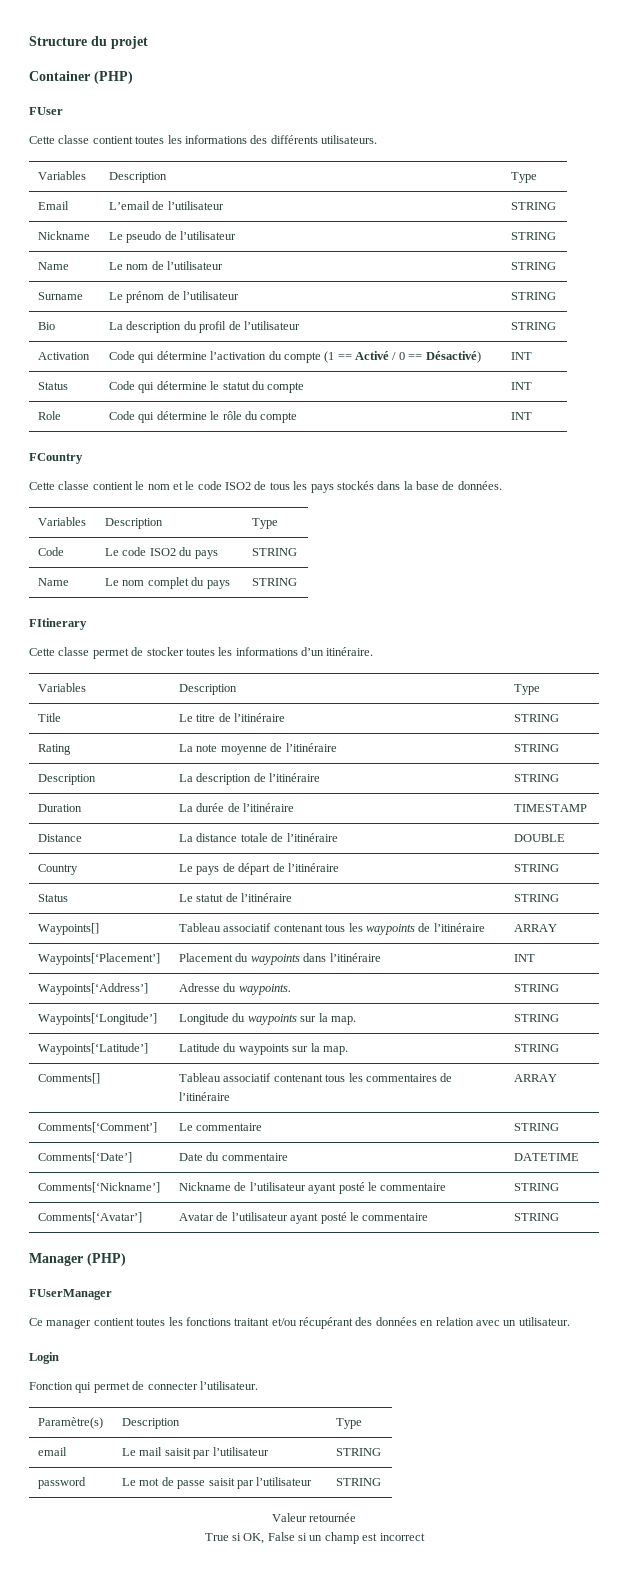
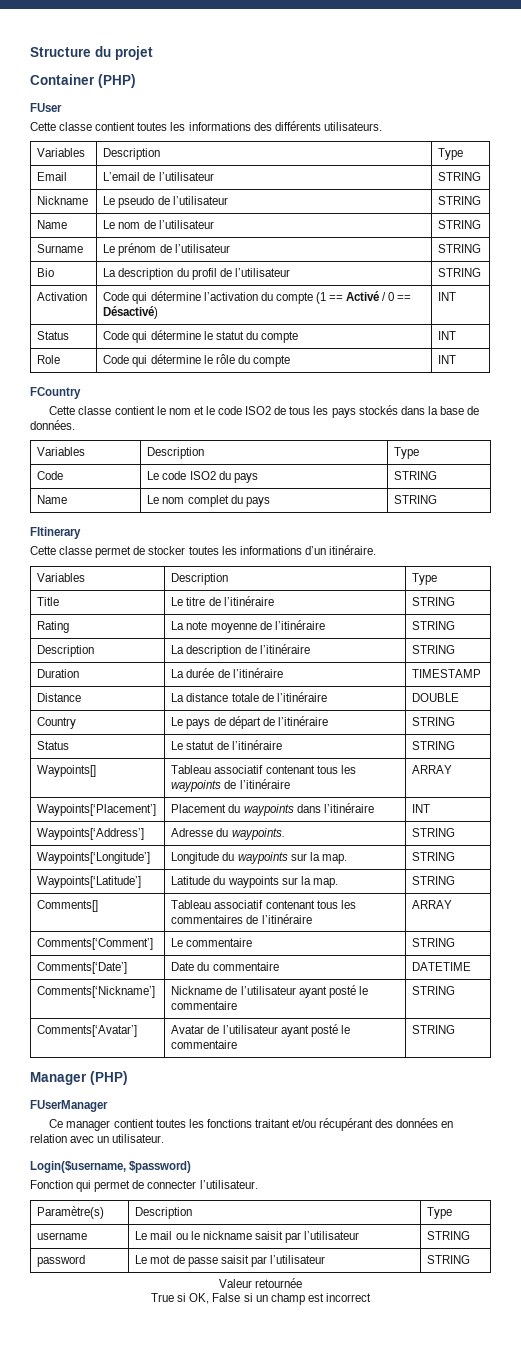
- Login
+ Login($username, $password)
- email | Le mail saisit par l’utilisateur | STRING
+ username | Le mail ou le nickname saisit par l’utilisateur | STRING

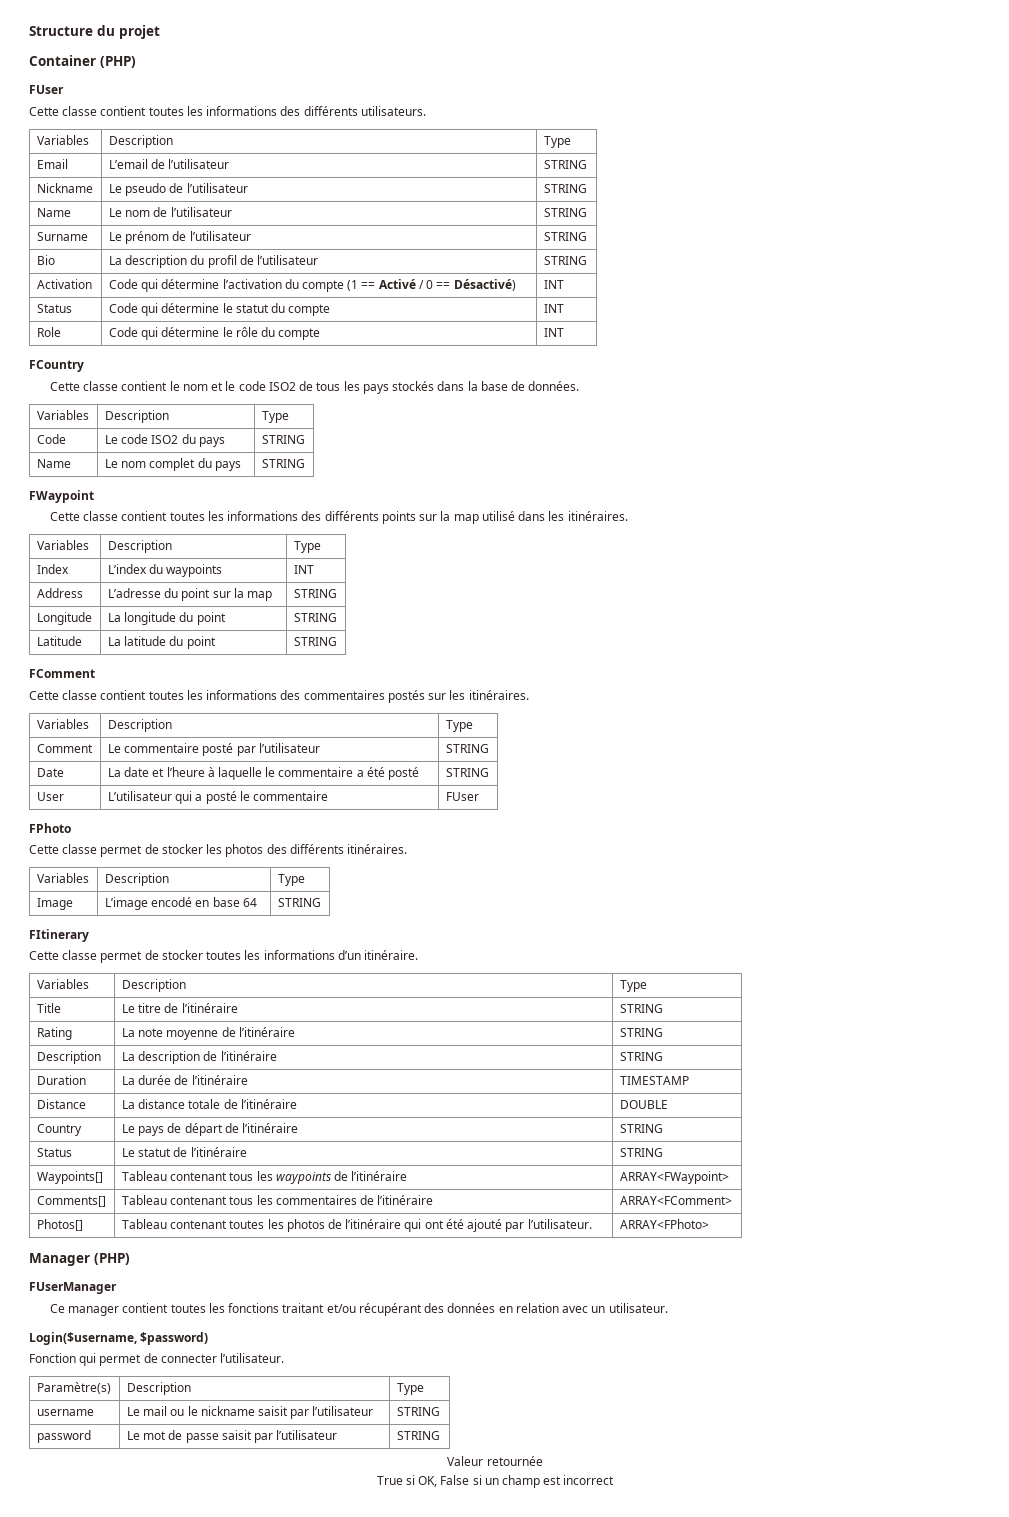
+ FWaypoint
+ Cette classe contient toutes les informations des différents points sur la map utilisé dans les itinéraires.
+ Variables | Description | Type
+ Index | L’index du waypoints | INT
+ Address | L’adresse du point sur la map | STRING
+ Longitude | La longitude du point | STRING
+ Latitude | La latitude du point | STRING
+ FComment
+ Cette classe contient toutes les informations des commentaires postés sur les itinéraires.
+ Variables | Description | Type
+ Comment | Le commentaire posté par l’utilisateur | STRING
+ Date | La date et l’heure à laquelle le commentaire a été posté | STRING
+ User | L’utilisateur qui a posté le commentaire | FUser
+ FPhoto
+ Cette classe permet de stocker les photos des différents itinéraires.
+ Variables | Description | Type
+ Image | L’image encodé en base 64 | STRING
- Waypoints[] | Tableau associatif contenant tous les waypoints de l’itinéraire | ARRAY
- Waypoints[‘Placement’] | Placement du waypoints dans l’itinéraire | INT
- Waypoints[‘Address’] | Adresse du waypoints. | STRING
- Waypoints[‘Longitude’] | Longitude du waypoints sur la map. | STRING
- Waypoints[‘Latitude’] | Latitude du waypoints sur la map. | STRING
+ Waypoints[] | Tableau contenant tous les waypoints de l’itinéraire | ARRAY<FWaypoint>
- Comments[] | Tableau associatif contenant tous les commentaires de l’itinéraire | ARRAY
- Comments[‘Comment’] | Le commentaire | STRING
- Comments[‘Date’] | Date du commentaire | DATETIME
- Comments[‘Nickname’] | Nickname de l’utilisateur ayant posté le commentaire | STRING
- Comments[‘Avatar’] | Avatar de l’utilisateur ayant posté le commentaire | STRING
+ Comments[] | Tableau contenant tous les commentaires de l’itinéraire | ARRAY<FComment>
+ Photos[] | Tableau contenant toutes les photos de l’itinéraire qui ont été ajouté par l’utilisateur. | ARRAY<FPhoto>

